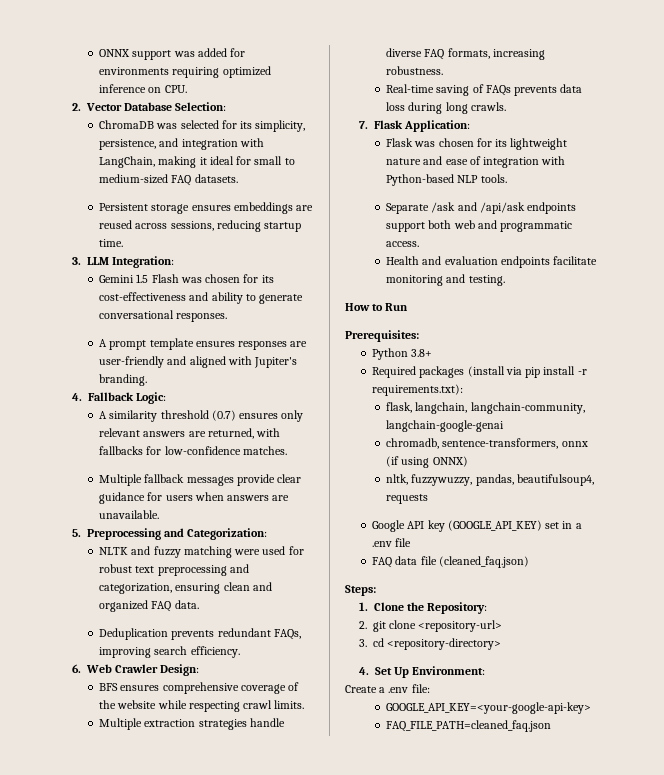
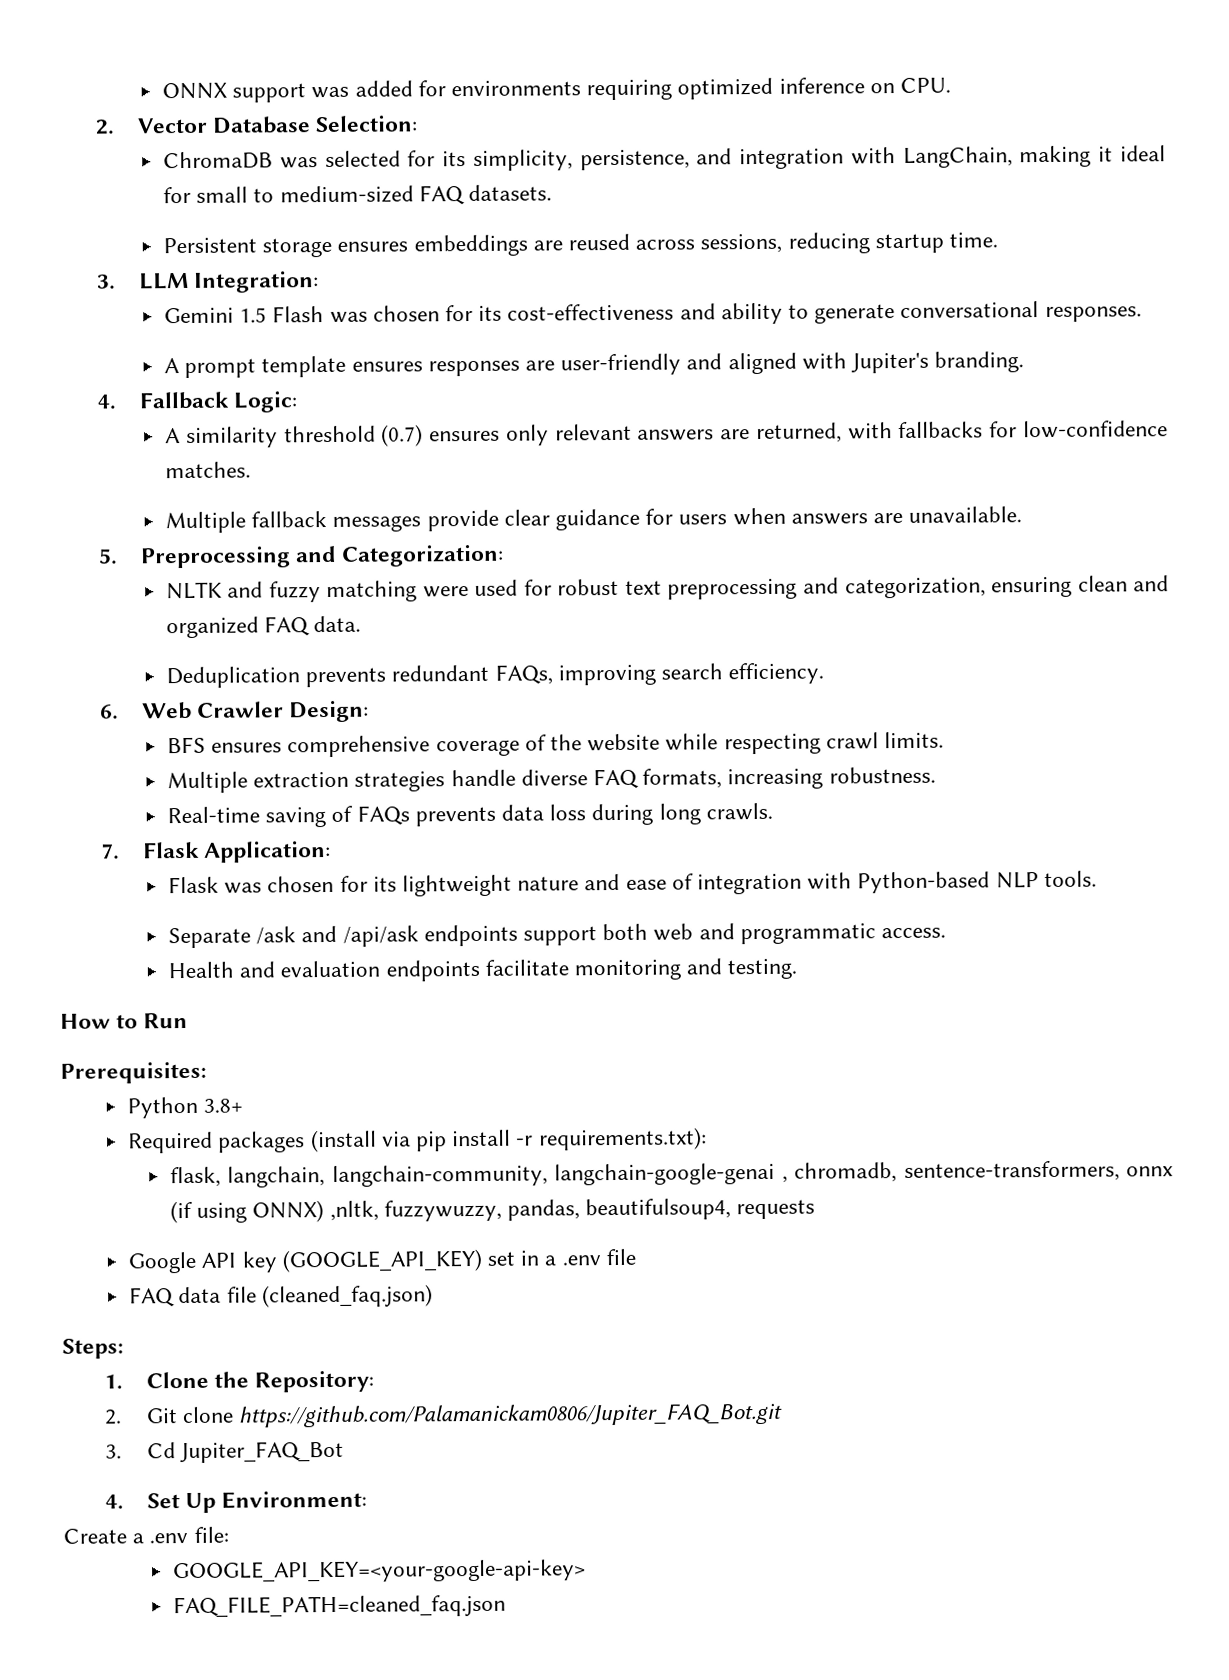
- flask, langchain, langchain-community, langchain-google-genai
- chromadb, sentence-transformers, onnx (if using ONNX)
- nltk, fuzzywuzzy, pandas, beautifulsoup4, requests
+ flask, langchain, langchain-community, langchain-google-genai , chromadb, sentence-transformers, onnx (if using ONNX) ,nltk, fuzzywuzzy, pandas, beautifulsoup4, requests
- 2. git clone <repository-url>
- 3. cd <repository-directory>
+ 2. Git clone https://github.com/Palamanickam0806/Jupiter_FAQ_Bot.git
+ 3. Cd Jupiter_FAQ_Bot

